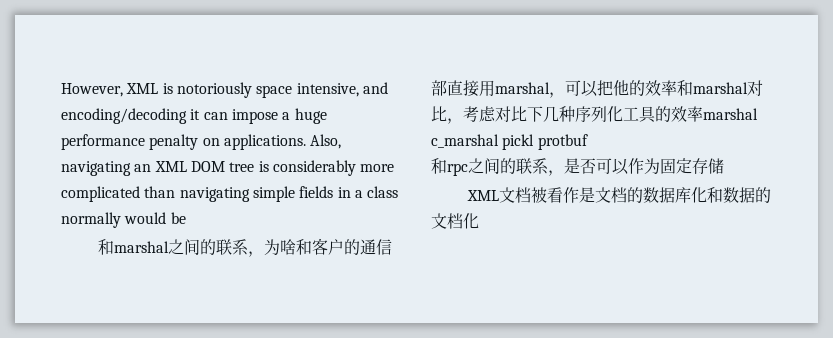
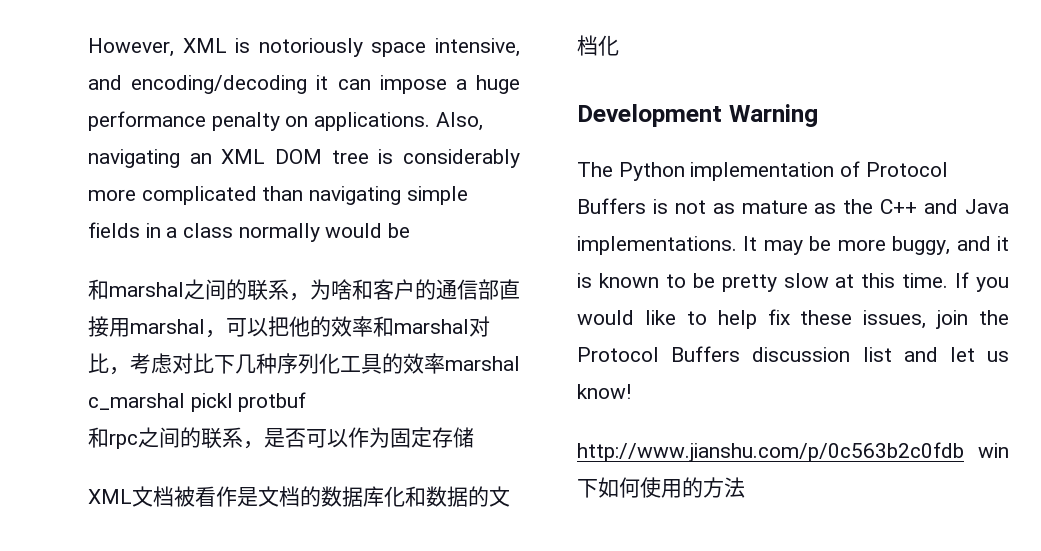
+ Development Warning
+ The Python implementation of Protocol Buffers is not as mature as the C++ and Java implementations. It may be more buggy, and it is known to be pretty slow at this time. If you would like to help fix these issues, join the Protocol Buffers discussion list and let us know!
+ http://www.jianshu.com/p/0c563b2c0fdb win下如何使用的方法

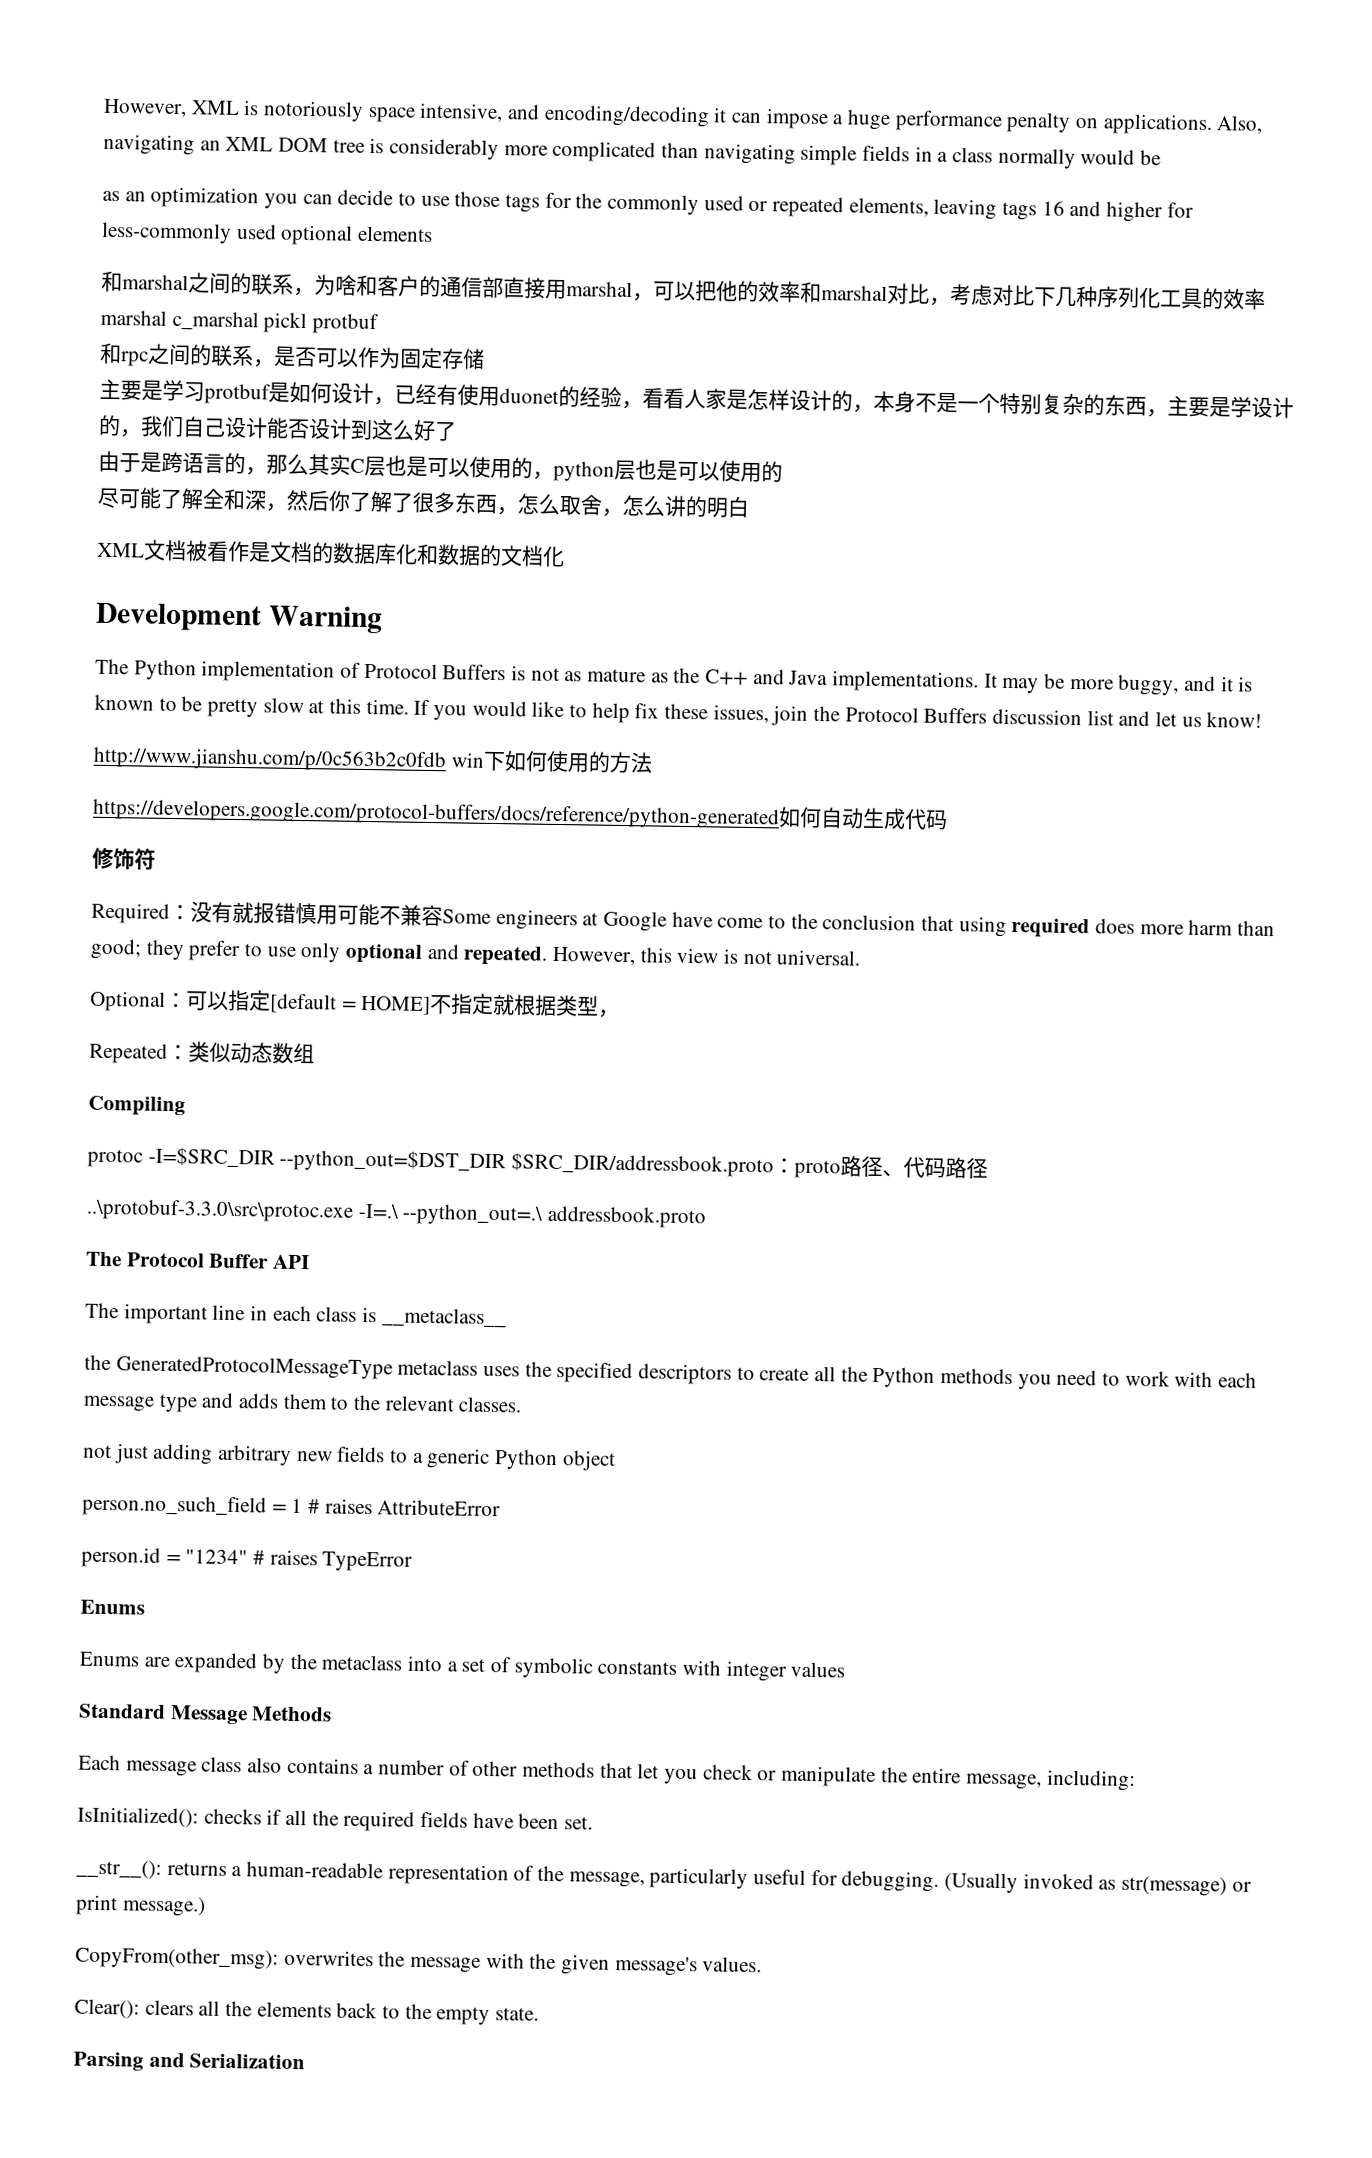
+ as an optimization you can decide to use those tags for the commonly used or repeated elements, leaving tags 16 and higher for less-commonly used optional elements
+ 主要是学习protbuf是如何设计，已经有使用duonet的经验，看看人家是怎样设计的，本身不是一个特别复杂的东西，主要是学设计的，我们自己设计能否设计到这么好了
+ 由于是跨语言的，那么其实C层也是可以使用的，python层也是可以使用的
+ 尽可能了解全和深，然后你了解了很多东西，怎么取舍，怎么讲的明白
+ https://developers.google.com/protocol-buffers/docs/reference/python-generated如何自动生成代码
+ 修饰符
+ Required：没有就报错慎用可能不兼容Some engineers at Google have come to the conclusion that using required does more harm than good; they prefer to use only optional and repeated. However, this view is not universal.
+ Optional：可以指定[default = HOME]不指定就根据类型，
+ Repeated：类似动态数组
+ Compiling
+ protoc -I=$SRC_DIR --python_out=$DST_DIR $SRC_DIR/addressbook.proto：proto路径、代码路径
+ ..\protobuf-3.3.0\src\protoc.exe -I=.\ --python_out=.\ addressbook.proto
+ The Protocol Buffer API
+ The important line in each class is __metaclass__
+ the GeneratedProtocolMessageType metaclass uses the specified descriptors to create all the Python methods you need to work with each message type and adds them to the relevant classes.
+ not just adding arbitrary new fields to a generic Python object
+ person.no_such_field = 1 # raises AttributeError
+ person.id = "1234" # raises TypeError
+ Enums
+ Enums are expanded by the metaclass into a set of symbolic constants with integer values
+ Standard Message Methods
+ Each message class also contains a number of other methods that let you check or manipulate the entire message, including:
+ IsInitialized(): checks if all the required fields have been set.
+ __str__(): returns a human-readable representation of the message, particularly useful for debugging. (Usually invoked as str(message) or print message.)
+ CopyFrom(other_msg): overwrites the message with the given message's values.
+ Clear(): clears all the elements back to the empty state.
+ Parsing and Serialization

